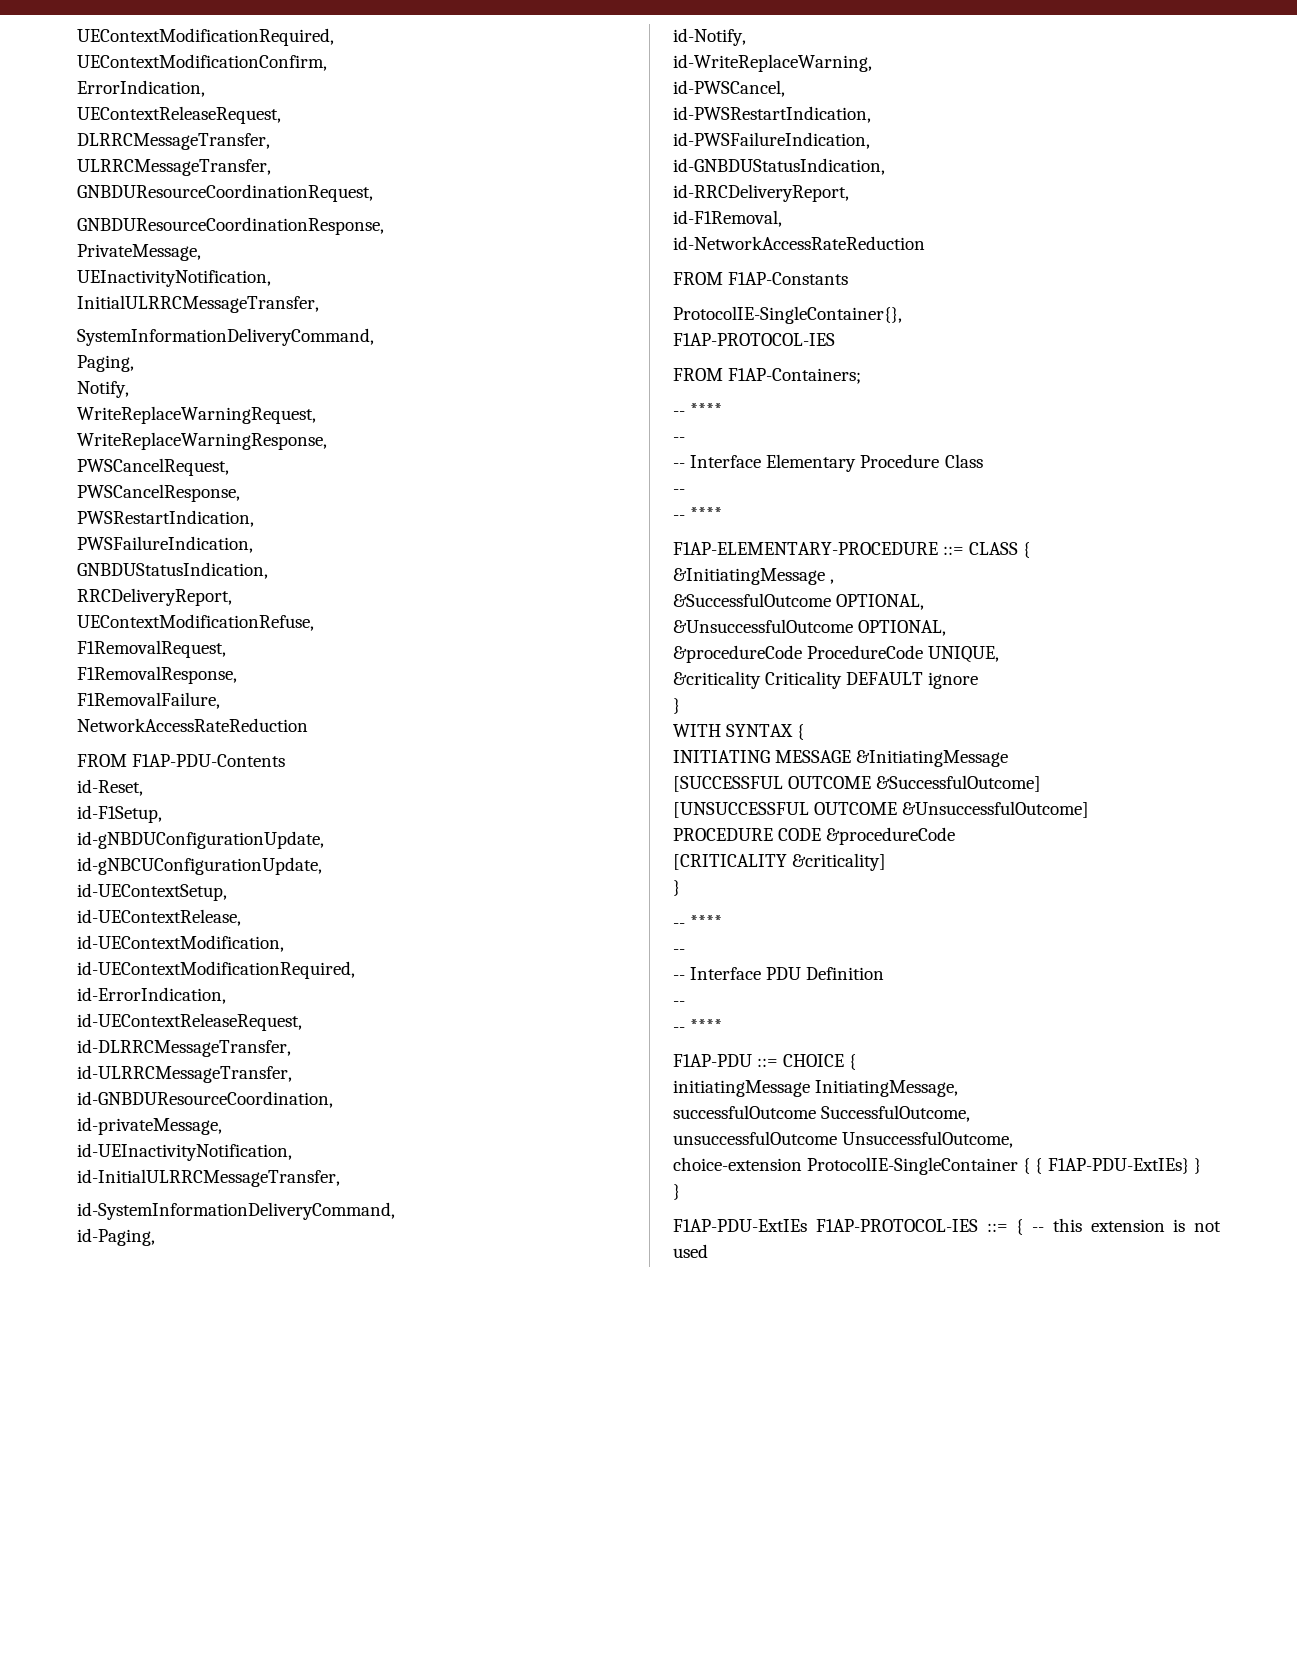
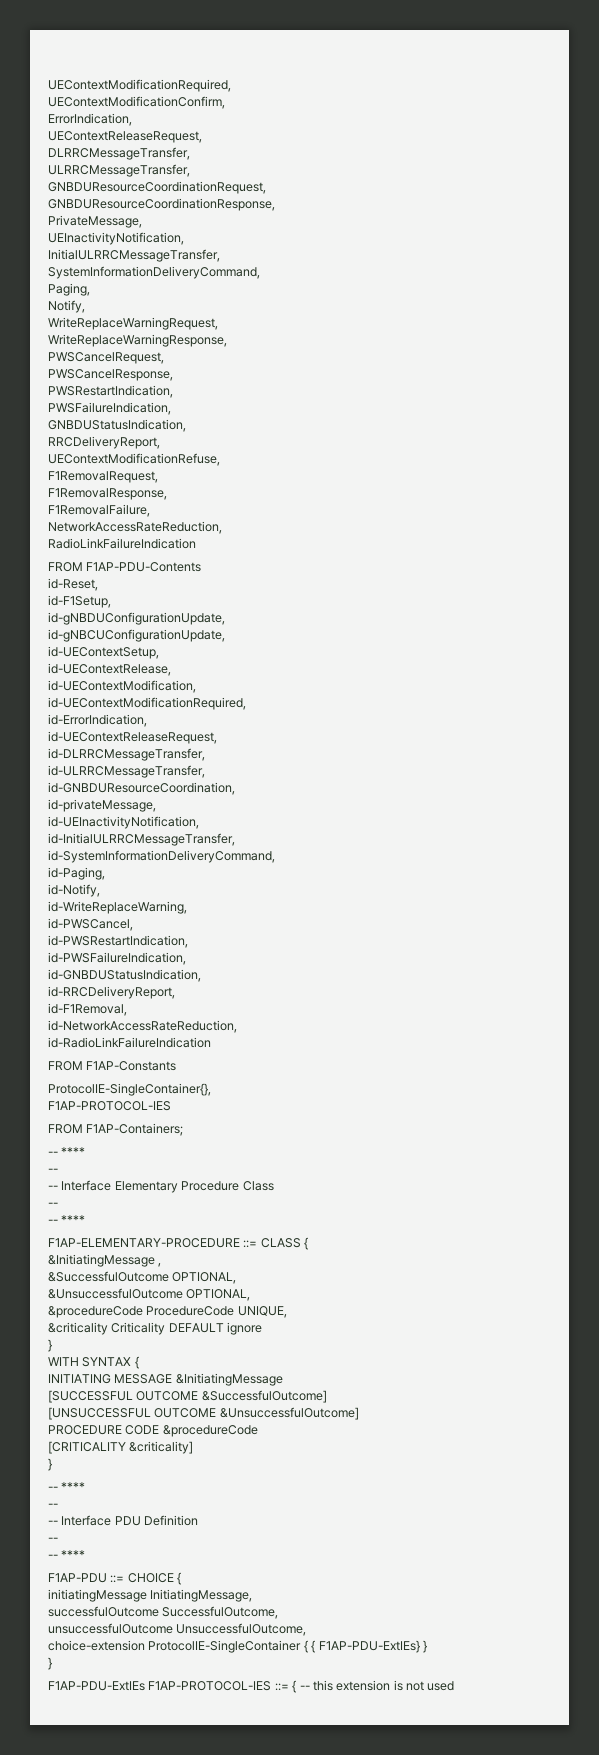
- NetworkAccessRateReduction
+ NetworkAccessRateReduction,
+ RadioLinkFailureIndication
- id-NetworkAccessRateReduction
+ id-NetworkAccessRateReduction,
+ id-RadioLinkFailureIndication

